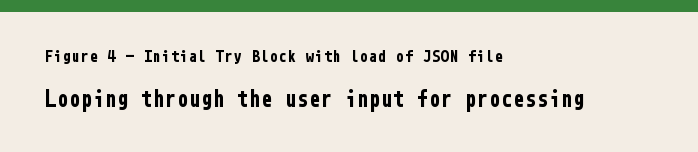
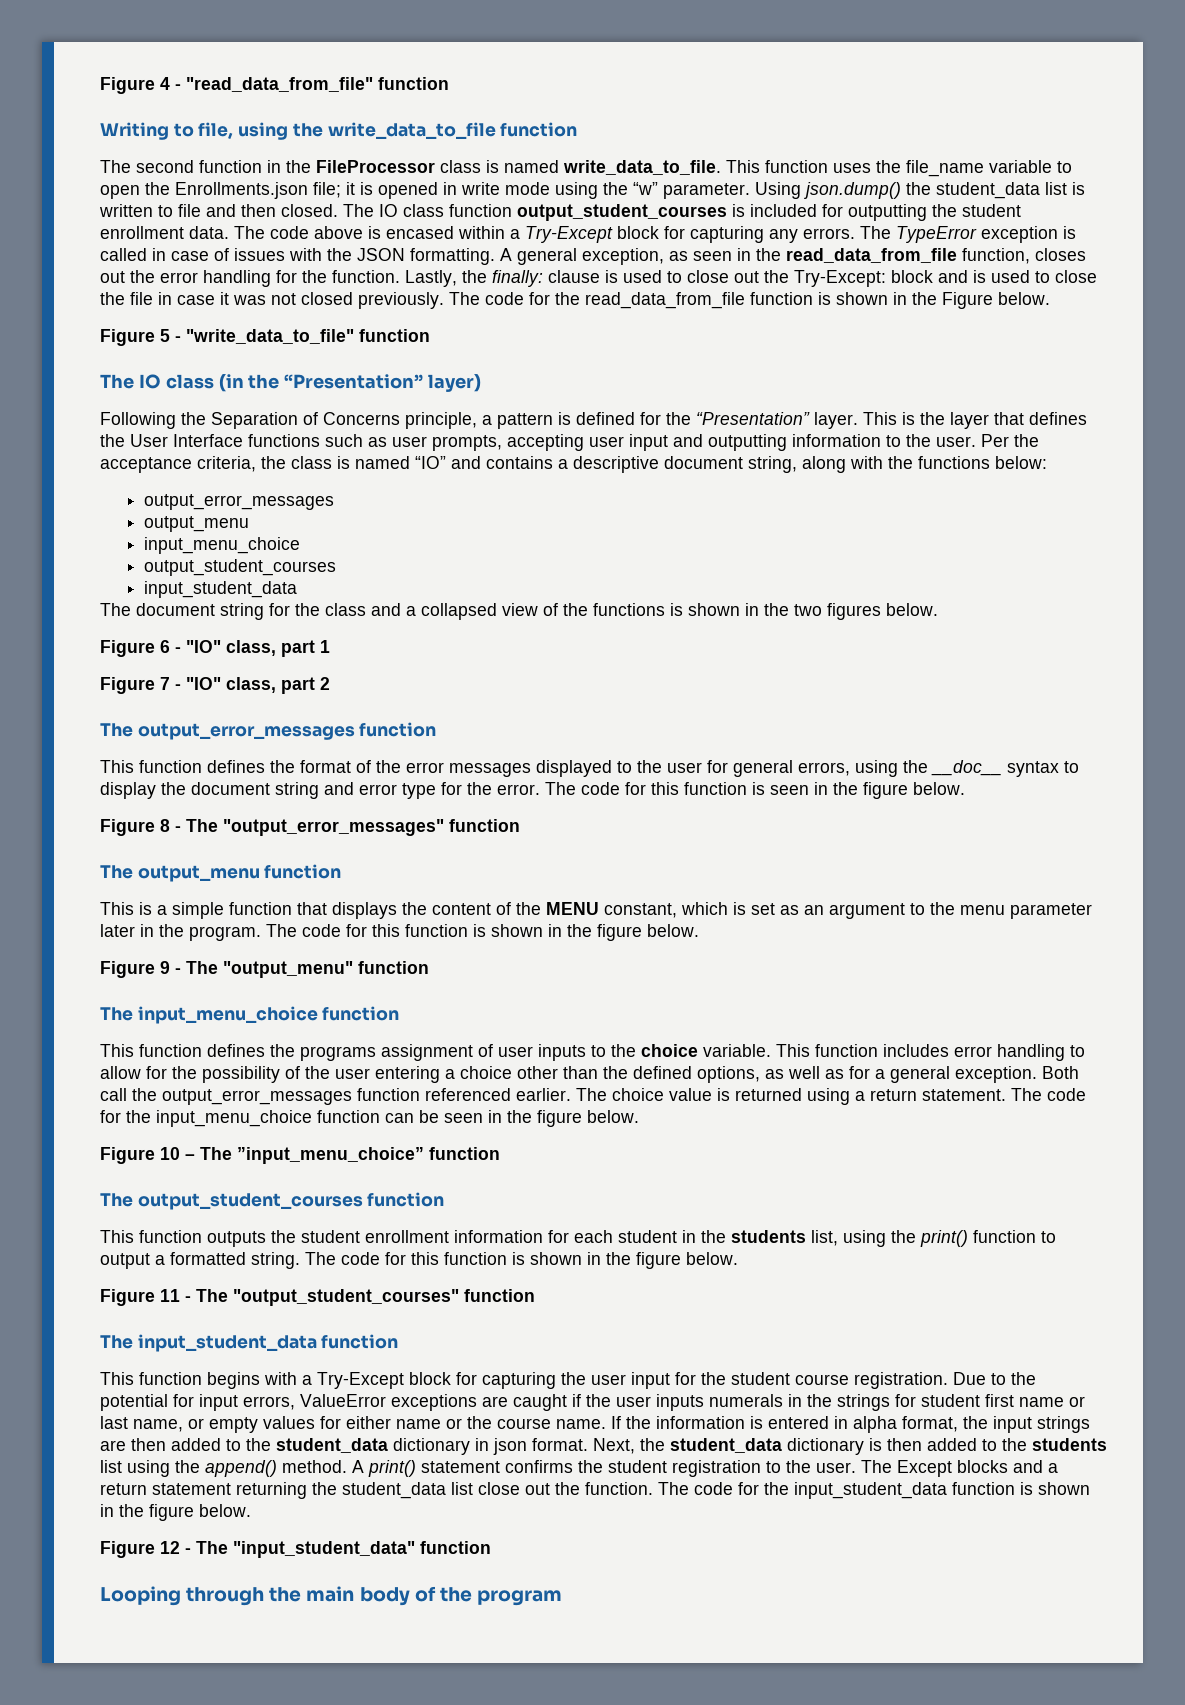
- Figure 4 - Initial Try Block with load of JSON file
- Looping through the user input for processing
+ Figure 4 - "read_data_from_file" function
+ Writing to file, using the write_data_to_file function
+ The second function in the FileProcessor class is named write_data_to_file. This function uses the file_name variable to open the Enrollments.json file; it is opened in write mode using the “w” parameter. Using json.dump() the student_data list is written to file and then closed. The IO class function output_student_courses is included for outputting the student enrollment data. The code above is encased within a Try-Except block for capturing any errors. The TypeError exception is called in case of issues with the JSON formatting. A general exception, as seen in the read_data_from_file function, closes out the error handling for the function. Lastly, the finally: clause is used to close out the Try-Except: block and is used to close the file in case it was not closed previously. The code for the read_data_from_file function is shown in the Figure below.
+ Figure 5 - "write_data_to_file" function
+ The IO class (in the “Presentation” layer)
+ Following the Separation of Concerns principle, a pattern is defined for the “Presentation” layer. This is the layer that defines the User Interface functions such as user prompts, accepting user input and outputting information to the user. Per the acceptance criteria, the class is named “IO” and contains a descriptive document string, along with the functions below:
+ output_error_messages
+ output_menu
+ input_menu_choice
+ output_student_courses
+ input_student_data
+ The document string for the class and a collapsed view of the functions is shown in the two figures below.
+ Figure 6 - "IO" class, part 1
+ Figure 7 - "IO" class, part 2
+ The output_error_messages function
+ This function defines the format of the error messages displayed to the user for general errors, using the __doc__ syntax to display the document string and error type for the error. The code for this function is seen in the figure below.
+ Figure 8 - The "output_error_messages" function
+ The output_menu function
+ This is a simple function that displays the content of the MENU constant, which is set as an argument to the menu parameter later in the program. The code for this function is shown in the figure below.
+ Figure 9 - The "output_menu" function
+ The input_menu_choice function
+ This function defines the programs assignment of user inputs to the choice variable. This function includes error handling to allow for the possibility of the user entering a choice other than the defined options, as well as for a general exception. Both call the output_error_messages function referenced earlier. The choice value is returned using a return statement. The code for the input_menu_choice function can be seen in the figure below.
+ Figure 10 – The ”input_menu_choice” function
+ The output_student_courses function
+ This function outputs the student enrollment information for each student in the students list, using the print() function to output a formatted string. The code for this function is shown in the figure below.
+ Figure 11 - The "output_student_courses" function
+ The input_student_data function
+ This function begins with a Try-Except block for capturing the user input for the student course registration. Due to the potential for input errors, ValueError exceptions are caught if the user inputs numerals in the strings for student first name or last name, or empty values for either name or the course name. If the information is entered in alpha format, the input strings are then added to the student_data dictionary in json format. Next, the student_data dictionary is then added to the students list using the append() method. A print() statement confirms the student registration to the user. The Except blocks and a return statement returning the student_data list close out the function. The code for the input_student_data function is shown in the figure below.
+ Figure 12 - The "input_student_data" function
+ Looping through the main body of the program

